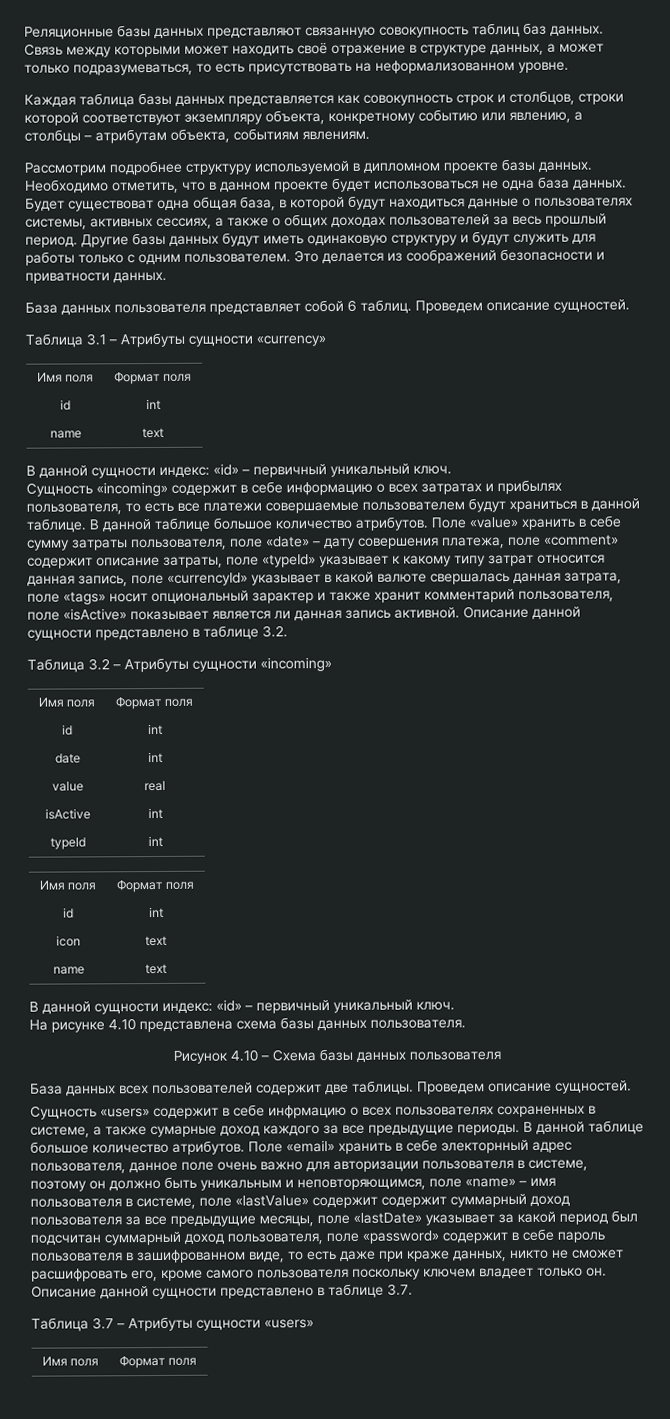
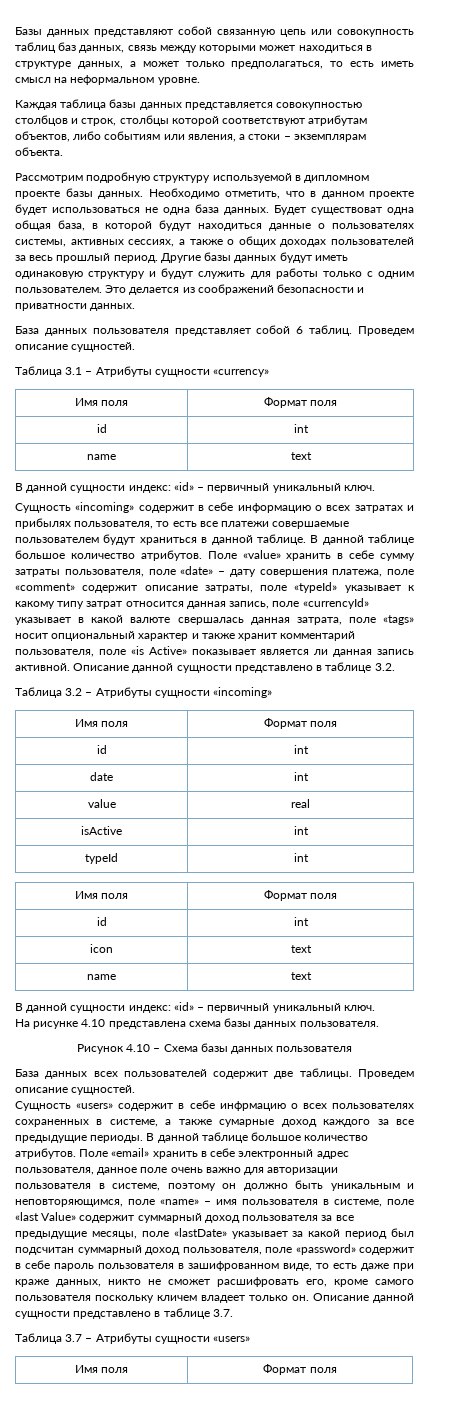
- Реляционные базы данных представляют связанную совокупность таблиц баз данных. Связь между которыми может находить своё отражение в структуре данных, а может только подразумеваться, то есть присутствовать на неформализованном уровне.
+ Базы данных представляют собой связанную цепь или совокупность таблиц баз данных, связь между которыми может находиться в структуре данных, а может только предполагаться, то есть иметь смысл на неформальном уровне.
- Каждая таблица базы данных представляется как совокупность строк и столбцов, строки которой соответствуют экземпляру объекта, конкретному событию или явлению, а столбцы – атрибутам объекта, событиям явлениям.
+ Каждая таблица базы данных представляется совокупностью столбцов и строк, столбцы которой соответствуют атрибутам объектов, либо событиям или явления, а стоки – экземплярам объекта.
- Рассмотрим подробнее структуру используемой в дипломном проекте базы данных.
+ Рассмотрим подробную структуру используемой в дипломном проекте базы данных.
- Поле «value» хранить в себе сумму затраты пользователя, поле «date» – дату совершения платежа, поле «comment» содержит описание затраты, поле «typeId» указывает к какому типу затрат относится данная запись, поле «currencyId» указывает в какой валюте свершалась данная затрата, поле «tags» носит опциональный зарактер и также хранит комментарий пользователя, поле «isActive» показывает является ли данная запись активной.
+ Поле «value» хранить в себе сумму затраты пользователя, поле «date» – дату совершения платежа, поле «comment» содержит описание затраты, поле «typeId» указывает к какому типу затрат относится данная запись, поле «currencyId» указывает в какой валюте свершалась данная затрата, поле «tags» носит опциональный характер и также хранит комментарий пользователя, поле «is Active» показывает является ли данная запись активной.
- Поле «email» хранить в себе электорнный адрес пользователя, данное поле очень важно для авторизации пользователя в системе, поэтому он должно быть уникальным и неповторяющимся, поле «name» – имя пользователя в системе, поле «lastValue» содержит содержит суммарный доход пользователя за все предыдущие месяцы, поле «lastDate» указывает за какой период был подсчитан суммарный доход пользователя, поле «password» содержит в себе пароль пользователя в зашифрованном виде, то есть даже при краже данных, никто не сможет расшифровать его, кроме самого пользователя поскольку ключем владеет только он.
+ Поле «email» хранить в себе электронный адрес пользователя, данное поле очень важно для авторизации пользователя в системе, поэтому он должно быть уникальным и неповторяющимся, поле «name» – имя пользователя в системе, поле «last Value» содержит суммарный доход пользователя за все предыдущие месяцы, поле «lastDate» указывает за какой период был подсчитан суммарный доход пользователя, поле «password» содержит в себе пароль пользователя в зашифрованном виде, то есть даже при краже данных, никто не сможет расшифровать его, кроме самого пользователя поскольку кличем владеет только он.

